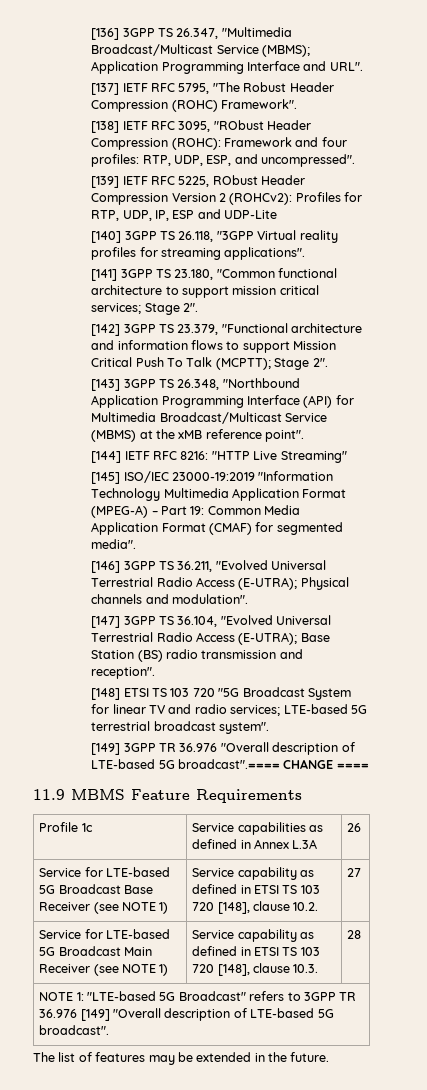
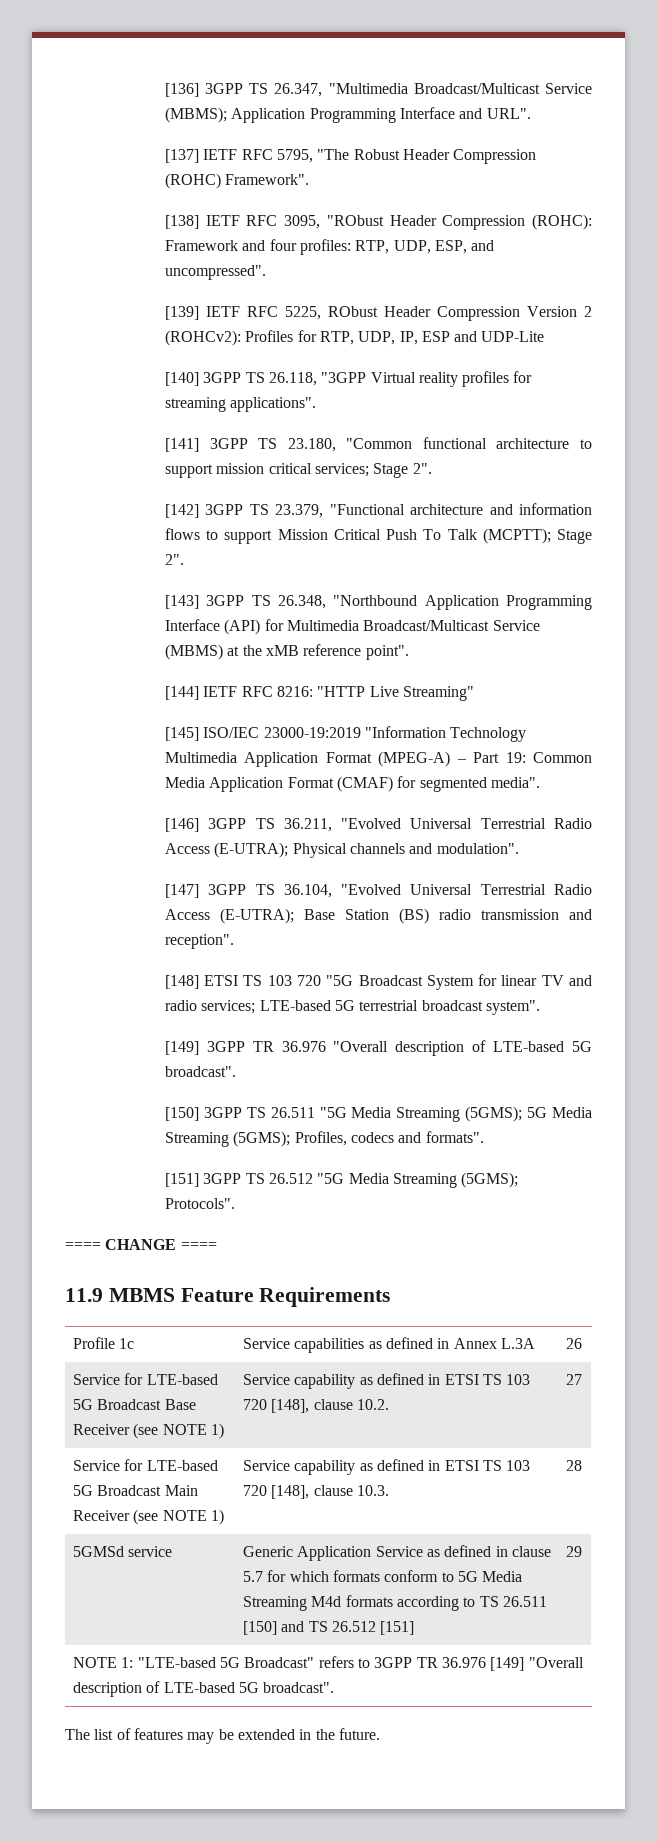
- [149] 3GPP TR 36.976 "Overall description of LTE-based 5G broadcast".==== CHANGE ====
+ [149] 3GPP TR 36.976 "Overall description of LTE-based 5G broadcast".
+ [150] 3GPP TS 26.511 "5G Media Streaming (5GMS); 5G Media Streaming (5GMS); Profiles, codecs and formats".
+ [151] 3GPP TS 26.512 "5G Media Streaming (5GMS); Protocols".
+ ==== CHANGE ====
+ 5GMSd service | Generic Application Service as defined in clause 5.7 for which formats conform to 5G Media Streaming M4d formats according to TS 26.511 [150] and TS 26.512 [151] | 29

